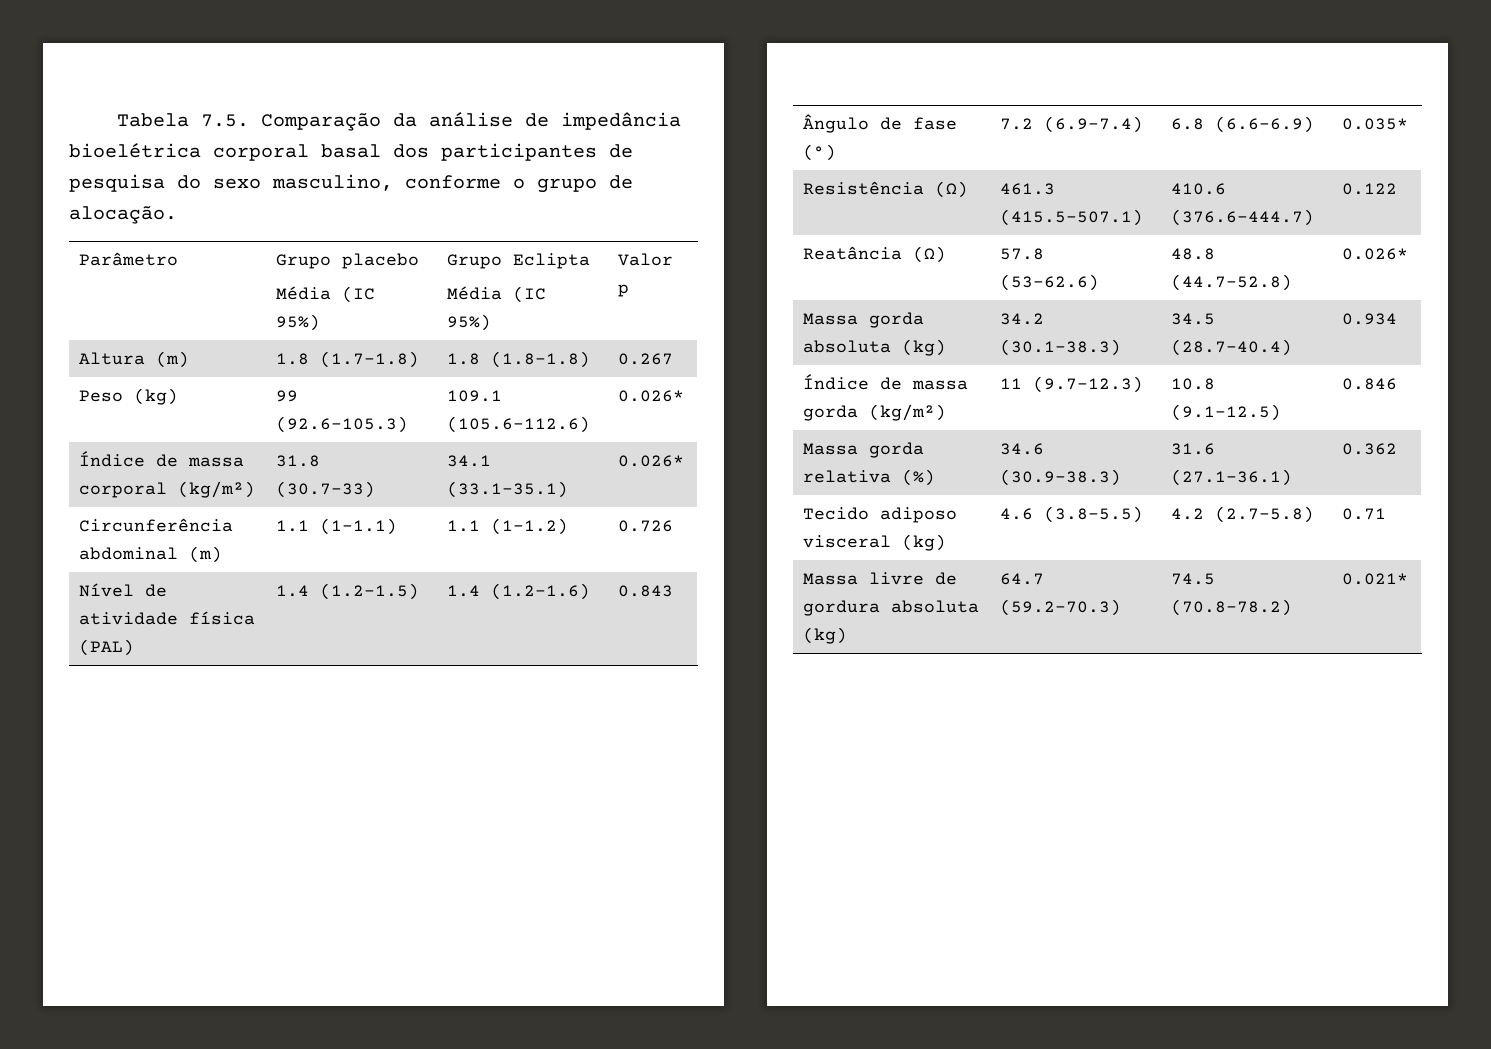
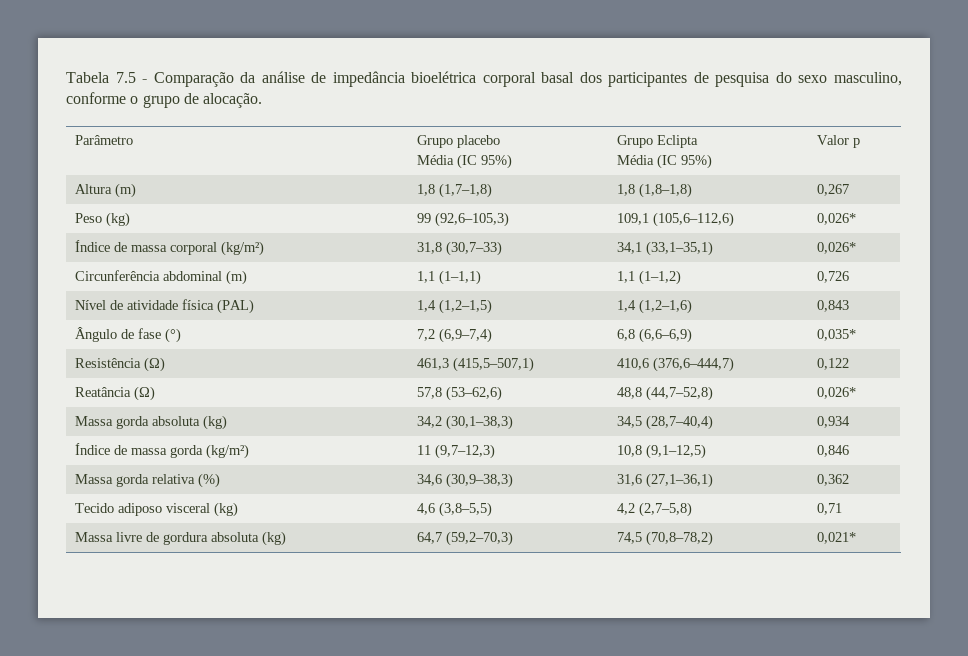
- Tabela 7.5. Comparação da análise de impedância bioelétrica corporal basal dos participantes de pesquisa do sexo masculino, conforme o grupo de alocação.
+ Tabela 7.5 - Comparação da análise de impedância bioelétrica corporal basal dos participantes de pesquisa do sexo masculino, conforme o grupo de alocação.
- Altura (m) | 1.8 (1.7–1.8) | 1.8 (1.8–1.8) | 0.267
+ Altura (m) | 1,8 (1,7–1,8) | 1,8 (1,8–1,8) | 0,267
- Peso (kg) | 99 (92.6–105.3) | 109.1 (105.6–112.6) | 0.026*
+ Peso (kg) | 99 (92,6–105,3) | 109,1 (105,6–112,6) | 0,026*
- Índice de massa corporal (kg/m²) | 31.8 (30.7–33) | 34.1 (33.1–35.1) | 0.026*
- Circunferência abdominal (m) | 1.1 (1–1.1) | 1.1 (1–1.2) | 0.726
+ Índice de massa corporal (kg/m²) | 31,8 (30,7–33) | 34,1 (33,1–35,1) | 0,026*
+ Circunferência abdominal (m) | 1,1 (1–1,1) | 1,1 (1–1,2) | 0,726
- Nível de atividade física (PAL) | 1.4 (1.2–1.5) | 1.4 (1.2–1.6) | 0.843
+ Nível de atividade física (PAL) | 1,4 (1,2–1,5) | 1,4 (1,2–1,6) | 0,843
- Ângulo de fase (°) | 7.2 (6.9–7.4) | 6.8 (6.6–6.9) | 0.035*
- Resistência (Ω) | 461.3 (415.5–507.1) | 410.6 (376.6–444.7) | 0.122
- Reatância (Ω) | 57.8 (53–62.6) | 48.8 (44.7–52.8) | 0.026*
+ Ângulo de fase (°) | 7,2 (6,9–7,4) | 6,8 (6,6–6,9) | 0,035*
+ Resistência (Ω) | 461,3 (415,5–507,1) | 410,6 (376,6–444,7) | 0,122
+ Reatância (Ω) | 57,8 (53–62,6) | 48,8 (44,7–52,8) | 0,026*
- Massa gorda absoluta (kg) | 34.2 (30.1–38.3) | 34.5 (28.7–40.4) | 0.934
+ Massa gorda absoluta (kg) | 34,2 (30,1–38,3) | 34,5 (28,7–40,4) | 0,934
- Índice de massa gorda (kg/m²) | 11 (9.7–12.3) | 10.8 (9.1–12.5) | 0.846
+ Índice de massa gorda (kg/m²) | 11 (9,7–12,3) | 10,8 (9,1–12,5) | 0,846
- Massa gorda relativa (%) | 34.6 (30.9–38.3) | 31.6 (27.1–36.1) | 0.362
+ Massa gorda relativa (%) | 34,6 (30,9–38,3) | 31,6 (27,1–36,1) | 0,362
- Tecido adiposo visceral (kg) | 4.6 (3.8–5.5) | 4.2 (2.7–5.8) | 0.71
+ Tecido adiposo visceral (kg) | 4,6 (3,8–5,5) | 4,2 (2,7–5,8) | 0,71
- Massa livre de gordura absoluta (kg) | 64.7 (59.2–70.3) | 74.5 (70.8–78.2) | 0.021*
+ Massa livre de gordura absoluta (kg) | 64,7 (59,2–70,3) | 74,5 (70,8–78,2) | 0,021*

